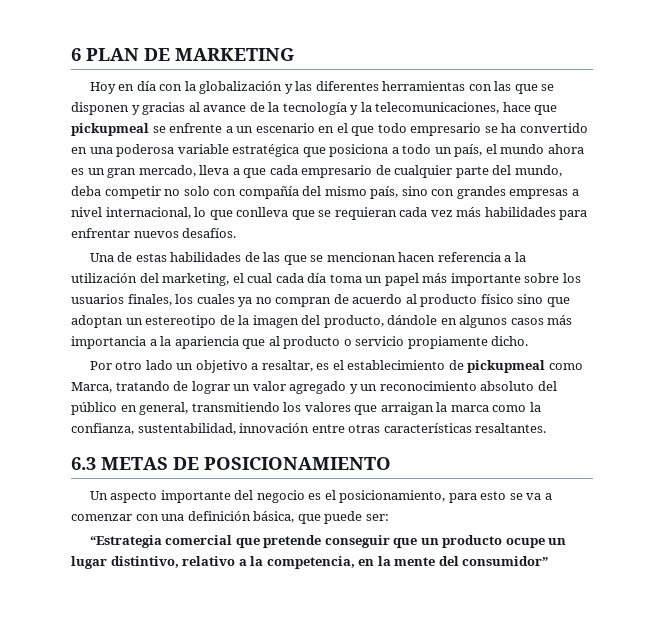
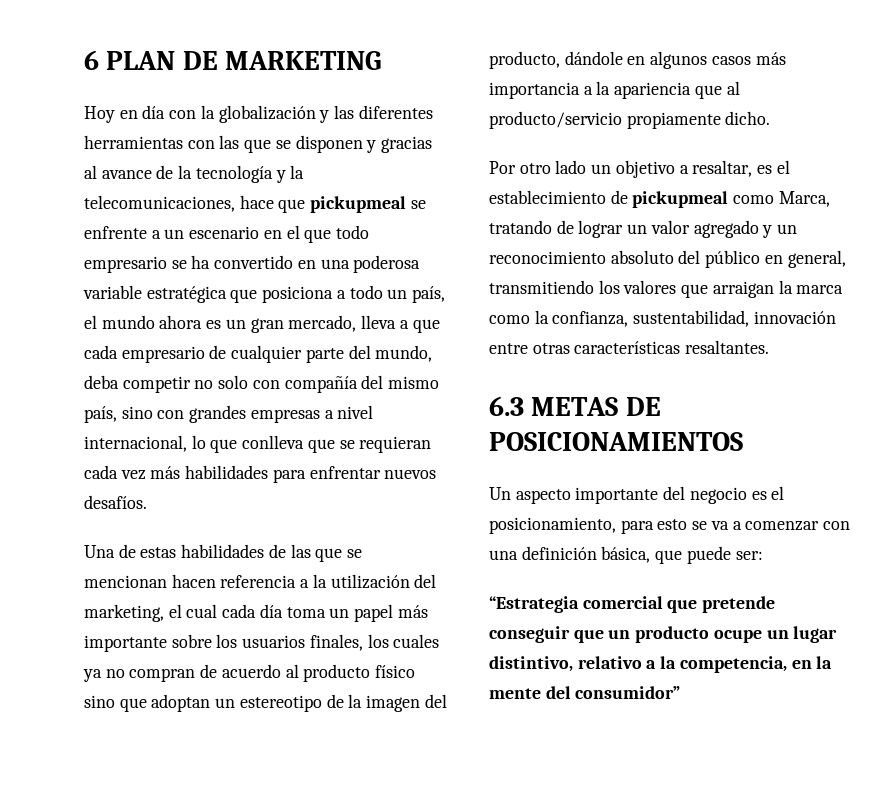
- Una de estas habilidades de las que se mencionan hacen referencia a la utilización del marketing, el cual cada día toma un papel más importante sobre los usuarios finales, los cuales ya no compran de acuerdo al producto físico sino que adoptan un estereotipo de la imagen del producto, dándole en algunos casos más importancia a la apariencia que al producto o servicio propiamente dicho.
+ Una de estas habilidades de las que se mencionan hacen referencia a la utilización del marketing, el cual cada día toma un papel más importante sobre los usuarios finales, los cuales ya no compran de acuerdo al producto físico sino que adoptan un estereotipo de la imagen del producto, dándole en algunos casos más importancia a la apariencia que al producto/servicio propiamente dicho.
- 6.3 METAS DE POSICIONAMIENTO
+ 6.3 METAS DE POSICIONAMIENTOS

